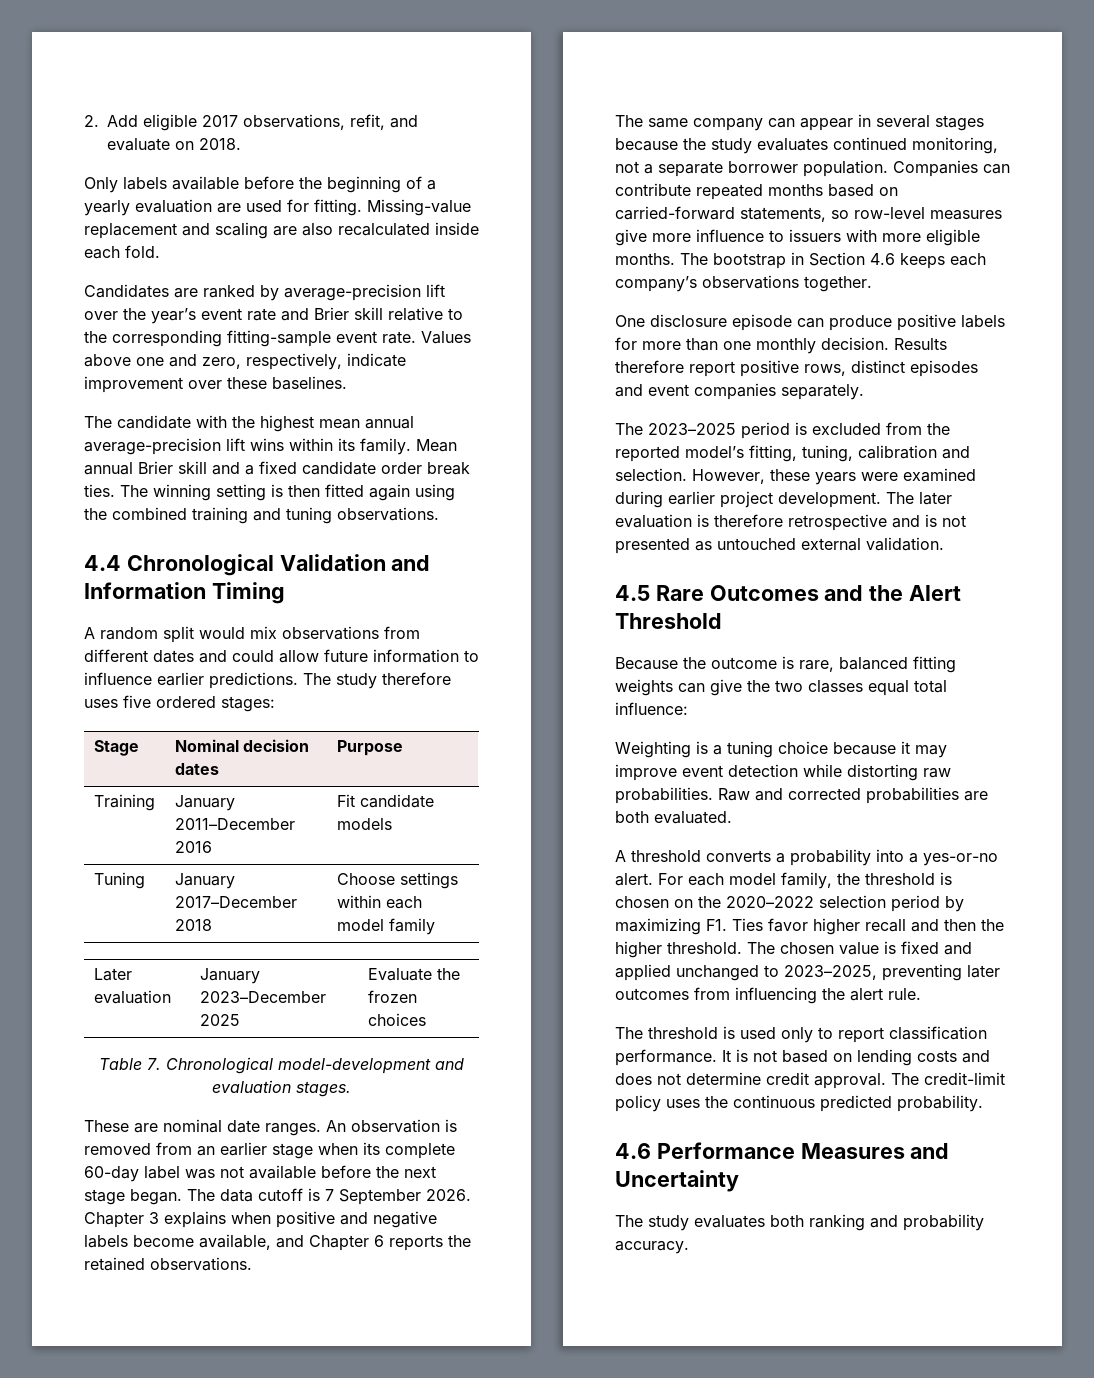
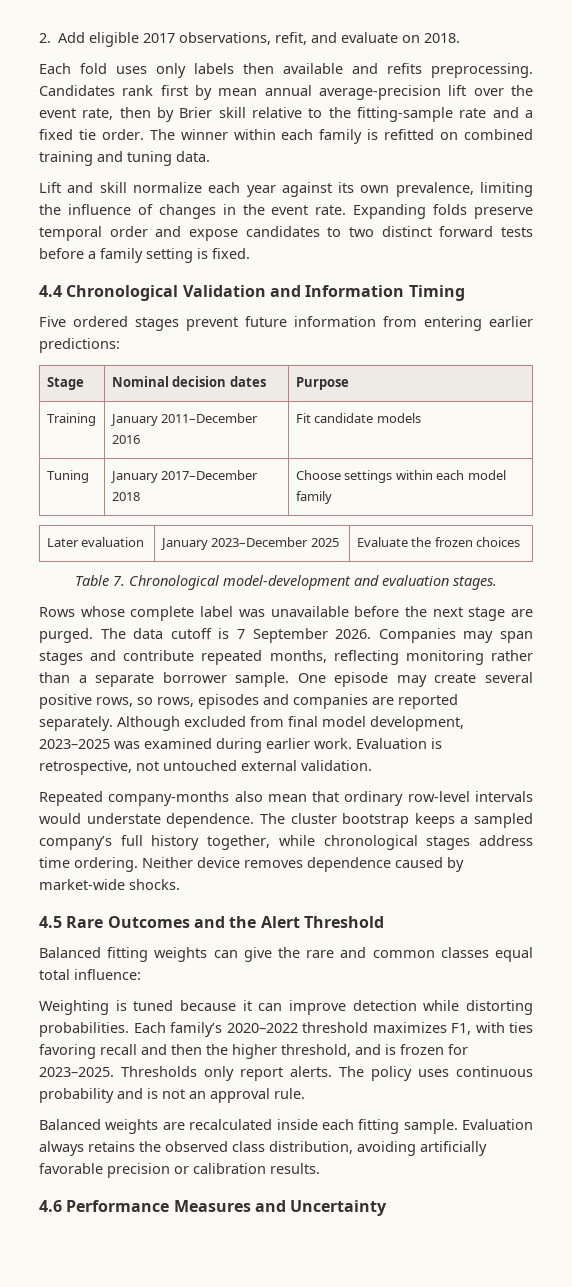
- Only labels available before the beginning of a yearly evaluation are used for fitting. Missing-value replacement and scaling are also recalculated inside each fold.
- Candidates are ranked by average-precision lift over the year’s event rate and Brier skill relative to the corresponding fitting-sample event rate. Values above one and zero, respectively, indicate improvement over these baselines.
- The candidate with the highest mean annual average-precision lift wins within its family. Mean annual Brier skill and a fixed candidate order break ties. The winning setting is then fitted again using the combined training and tuning observations.
+ Each fold uses only labels then available and refits preprocessing. Candidates rank first by mean annual average-precision lift over the event rate, then by Brier skill relative to the fitting-sample rate and a fixed tie order. The winner within each family is refitted on combined training and tuning data.
+ Lift and skill normalize each year against its own prevalence, limiting the influence of changes in the event rate. Expanding folds preserve temporal order and expose candidates to two distinct forward tests before a family setting is fixed.
- A random split would mix observations from different dates and could allow future information to influence earlier predictions. The study therefore uses five ordered stages:
+ Five ordered stages prevent future information from entering earlier predictions:
- These are nominal date ranges. An observation is removed from an earlier stage when its complete 60-day label was not available before the next stage began.
+ Rows whose complete label was unavailable before the next stage are purged.
- Chapter 3 explains when positive and negative labels become available, and Chapter 6 reports the retained observations.
- The same company can appear in several stages because the study evaluates continued monitoring, not a separate borrower population. Companies can contribute repeated months based on carried-forward statements, so row-level measures give more influence to issuers with more eligible months. The bootstrap in Section 4.6 keeps each company’s observations together.
- One disclosure episode can produce positive labels for more than one monthly decision. Results therefore report positive rows, distinct episodes and event companies separately.
- The 2023–2025 period is excluded from the reported model’s fitting, tuning, calibration and selection. However, these years were examined during earlier project development. The later evaluation is therefore retrospective and is not presented as untouched external validation.
+ Companies may span stages and contribute repeated months, reflecting monitoring rather than a separate borrower sample. One episode may create several positive rows, so rows, episodes and companies are reported separately. Although excluded from final model development, 2023–2025 was examined during earlier work. Evaluation is retrospective, not untouched external validation.
+ Repeated company-months also mean that ordinary row-level intervals would understate dependence. The cluster bootstrap keeps a sampled company’s full history together, while chronological stages address time ordering. Neither device removes dependence caused by market-wide shocks.
- Because the outcome is rare, balanced fitting weights can give the two classes equal total influence:
+ Balanced fitting weights can give the rare and common classes equal total influence:
- Weighting is a tuning choice because it may improve event detection while distorting raw probabilities. Raw and corrected probabilities are both evaluated.
- A threshold converts a probability into a yes-or-no alert. For each model family, the threshold is chosen on the 2020–2022 selection period by maximizing F1. Ties favor higher recall and then the higher threshold. The chosen value is fixed and applied unchanged to 2023–2025, preventing later outcomes from influencing the alert rule.
- The threshold is used only to report classification performance. It is not based on lending costs and does not determine credit approval. The credit-limit policy uses the continuous predicted probability.
+ Weighting is tuned because it can improve detection while distorting probabilities. Each family’s 2020–2022 threshold maximizes F1, with ties favoring recall and then the higher threshold, and is frozen for 2023–2025. Thresholds only report alerts. The policy uses continuous probability and is not an approval rule.
+ Balanced weights are recalculated inside each fitting sample. Evaluation always retains the observed class distribution, avoiding artificially favorable precision or calibration results.
- The study evaluates both ranking and probability accuracy.

